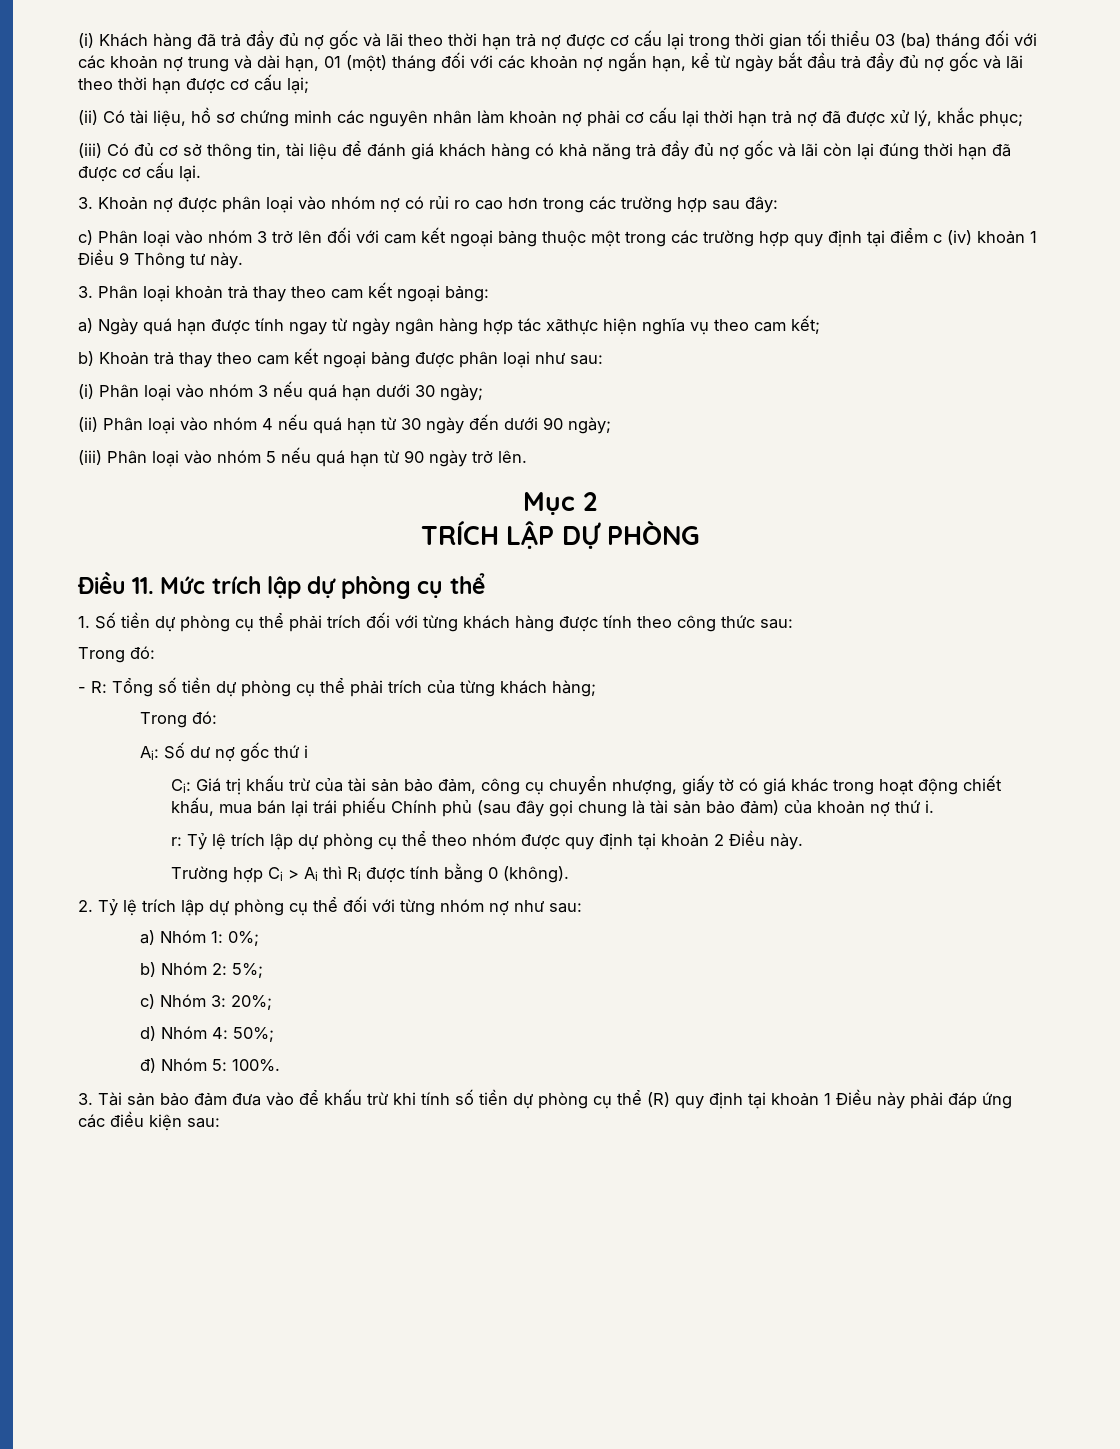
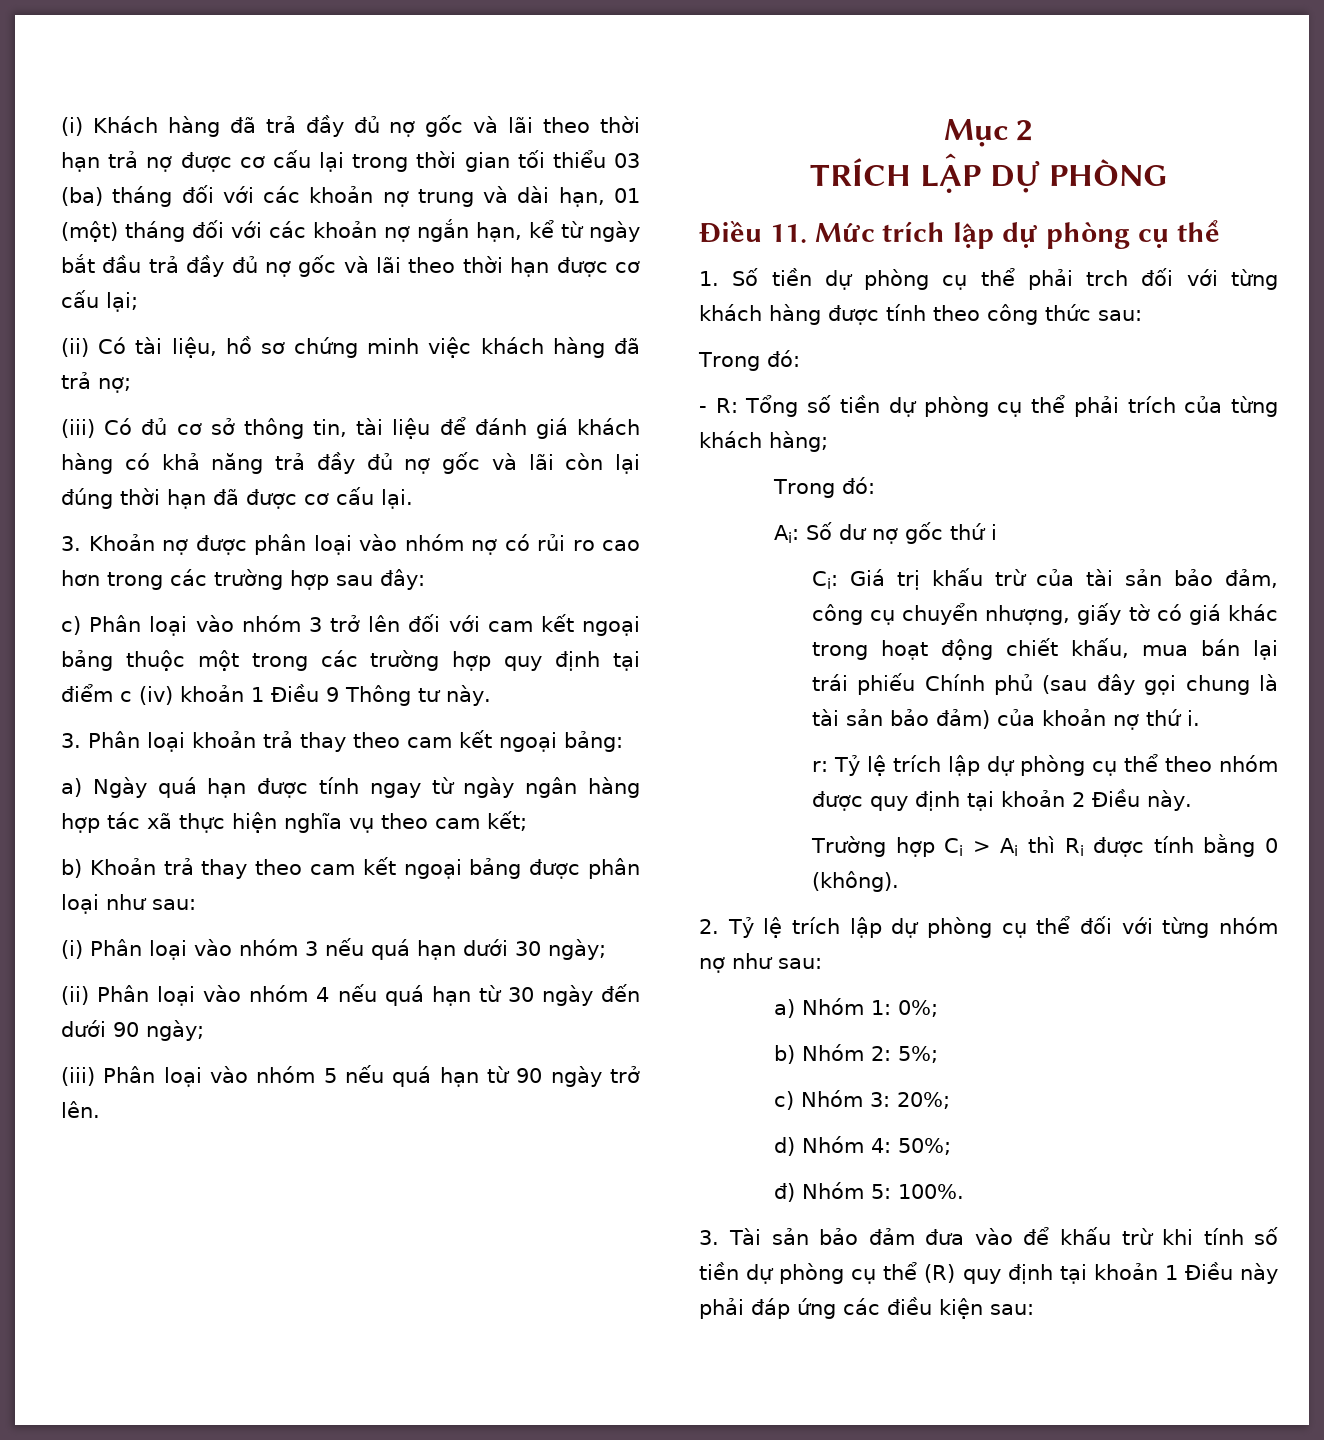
- (ii) Có tài liệu, hồ sơ chứng minh các nguyên nhân làm khoản nợ phải cơ cấu lại thời hạn trả nợ đã được xử lý, khắc phục;
+ (ii) Có tài liệu, hồ sơ chứng minh việc khách hàng đã trả nợ;
- a) Ngày quá hạn được tính ngay từ ngày ngân hàng hợp tác xãthực hiện nghĩa vụ theo cam kết;
+ a) Ngày quá hạn được tính ngay từ ngày ngân hàng hợp tác xã thực hiện nghĩa vụ theo cam kết;
- 1. Số tiền dự phòng cụ thể phải trích đối với từng khách hàng được tính theo công thức sau:
+ 1. Số tiền dự phòng cụ thể phải trch đối với từng khách hàng được tính theo công thức sau:

